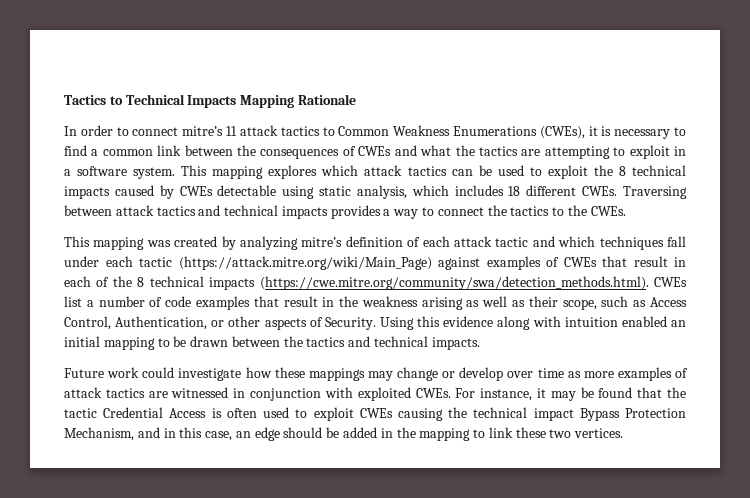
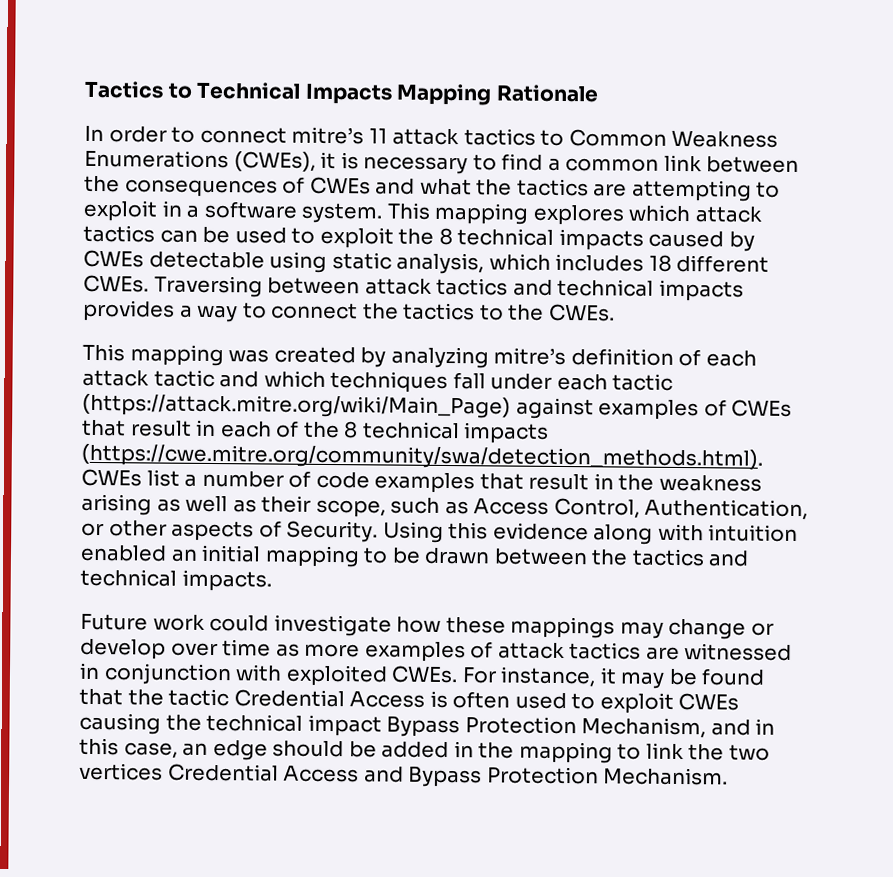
- For instance, it may be found that the tactic Credential Access is often used to exploit CWEs causing the technical impact Bypass Protection Mechanism, and in this case, an edge should be added in the mapping to link these two vertices.
+ For instance, it may be found that the tactic Credential Access is often used to exploit CWEs causing the technical impact Bypass Protection Mechanism, and in this case, an edge should be added in the mapping to link the two vertices Credential Access and Bypass Protection Mechanism.

